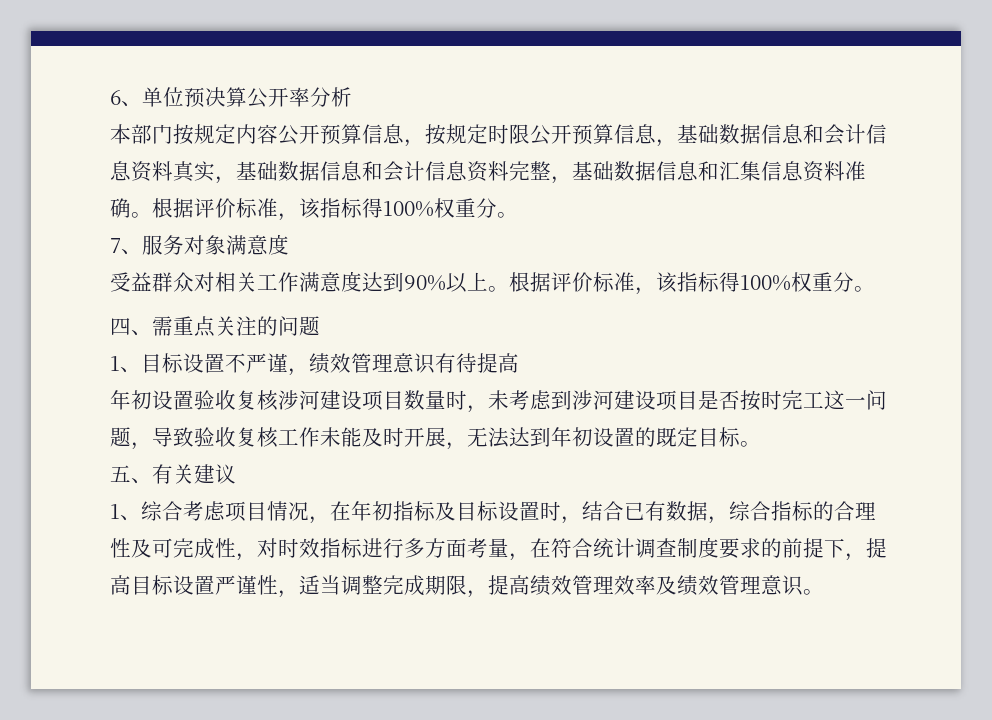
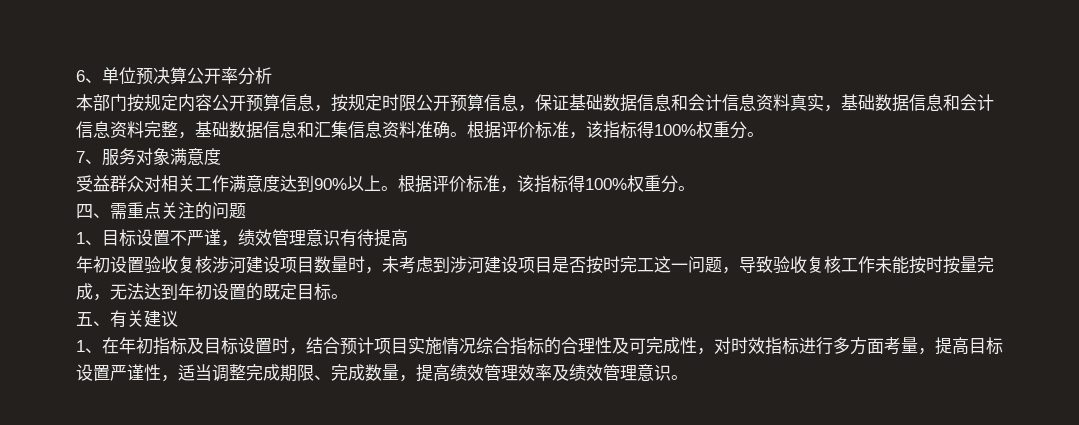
- 本部门按规定内容公开预算信息，按规定时限公开预算信息，基础数据信息和会计信息资料真实，基础数据信息和会计信息资料完整，基础数据信息和汇集信息资料准确。
+ 本部门按规定内容公开预算信息，按规定时限公开预算信息，保证基础数据信息和会计信息资料真实，基础数据信息和会计信息资料完整，基础数据信息和汇集信息资料准确。
- 年初设置验收复核涉河建设项目数量时，未考虑到涉河建设项目是否按时完工这一问题，导致验收复核工作未能及时开展，无法达到年初设置的既定目标。
+ 年初设置验收复核涉河建设项目数量时，未考虑到涉河建设项目是否按时完工这一问题，导致验收复核工作未能按时按量完成，无法达到年初设置的既定目标。
- 1、综合考虑项目情况，在年初指标及目标设置时，结合已有数据，综合指标的合理性及可完成性，对时效指标进行多方面考量，在符合统计调查制度要求的前提下，提高目标设置严谨性，适当调整完成期限，提高绩效管理效率及绩效管理意识。
+ 1、在年初指标及目标设置时，结合预计项目实施情况综合指标的合理性及可完成性，对时效指标进行多方面考量，提高目标设置严谨性，适当调整完成期限、完成数量，提高绩效管理效率及绩效管理意识。

